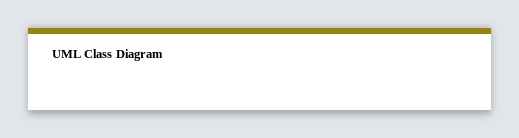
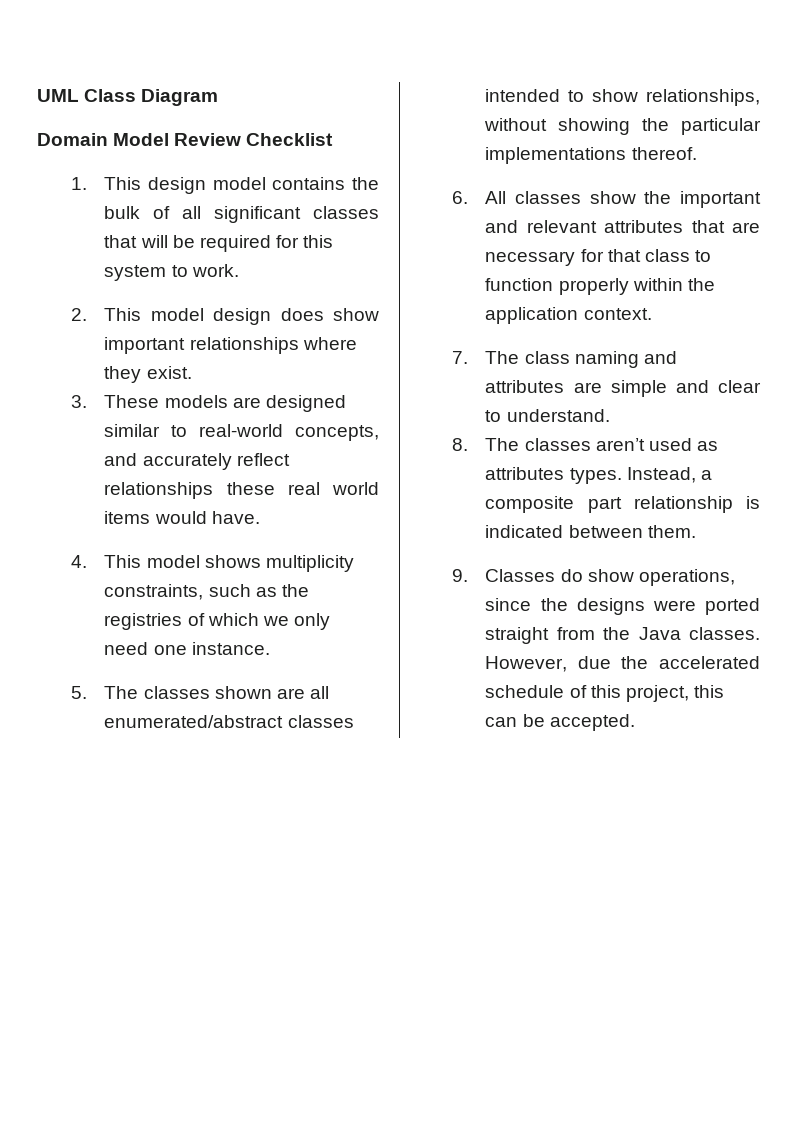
+ Domain Model Review Checklist
+ 1. This design model contains the bulk of all significant classes that will be required for this system to work.
+ 2. This model design does show important relationships where they exist.
+ 3. These models are designed similar to real-world concepts, and accurately reflect relationships these real world items would have.
+ 4. This model shows multiplicity constraints, such as the registries of which we only need one instance.
+ 5. The classes shown are all enumerated/abstract classes intended to show relationships, without showing the particular implementations thereof.
+ 6. All classes show the important and relevant attributes that are necessary for that class to function properly within the application context.
+ 7. The class naming and attributes are simple and clear to understand.
+ 8. The classes aren’t used as attributes types. Instead, a composite part relationship is indicated between them.
+ 9. Classes do show operations, since the designs were ported straight from the Java classes. However, due the accelerated schedule of this project, this can be accepted.

